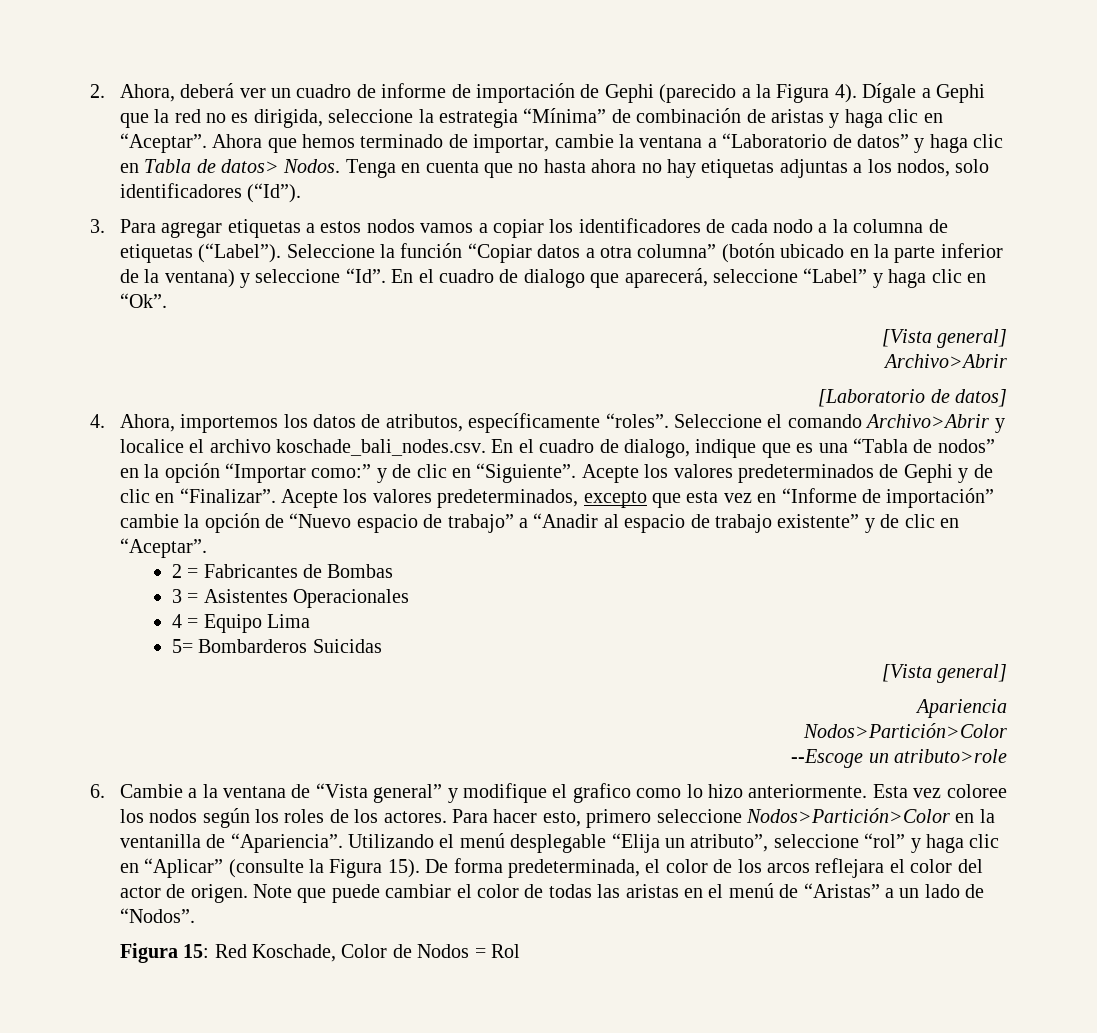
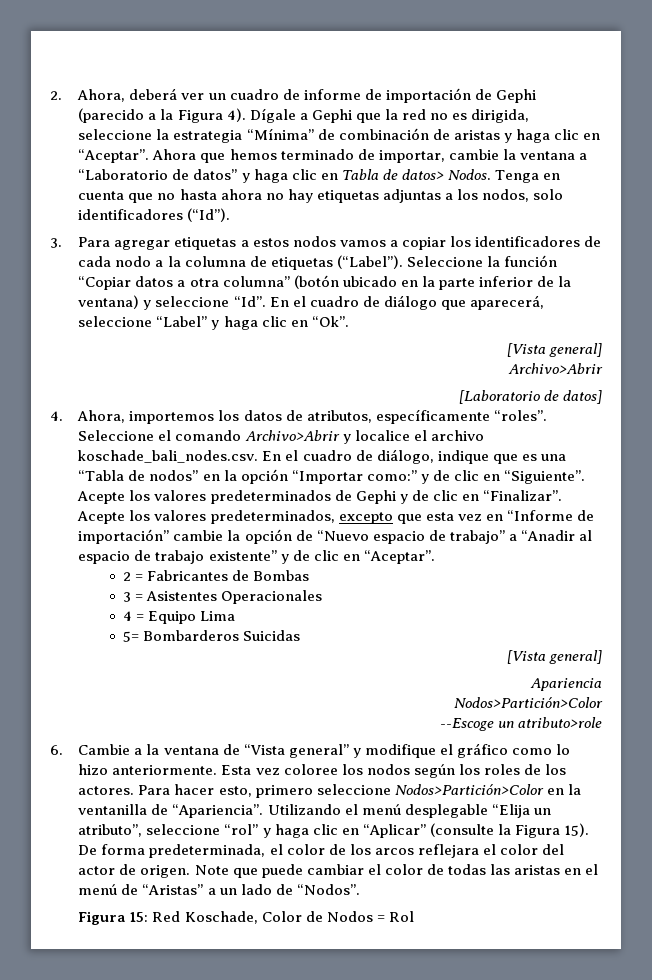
- Seleccione la función “Copiar datos a otra columna” (botón ubicado en la parte inferior de la ventana) y seleccione “Id”. En el cuadro de dialogo que aparecerá, seleccione “Label” y haga clic en “Ok”.
+ Seleccione la función “Copiar datos a otra columna” (botón ubicado en la parte inferior de la ventana) y seleccione “Id”. En el cuadro de diálogo que aparecerá, seleccione “Label” y haga clic en “Ok”.
- Seleccione el comando Archivo>Abrir y localice el archivo koschade_bali_nodes.csv. En el cuadro de dialogo, indique que es una “Tabla de nodos” en la opción “Importar como:” y de clic en “Siguiente”.
+ Seleccione el comando Archivo>Abrir y localice el archivo koschade_bali_nodes.csv. En el cuadro de diálogo, indique que es una “Tabla de nodos” en la opción “Importar como:” y de clic en “Siguiente”.
- 6. Cambie a la ventana de “Vista general” y modifique el grafico como lo hizo anteriormente.
+ 6. Cambie a la ventana de “Vista general” y modifique el gráfico como lo hizo anteriormente.

